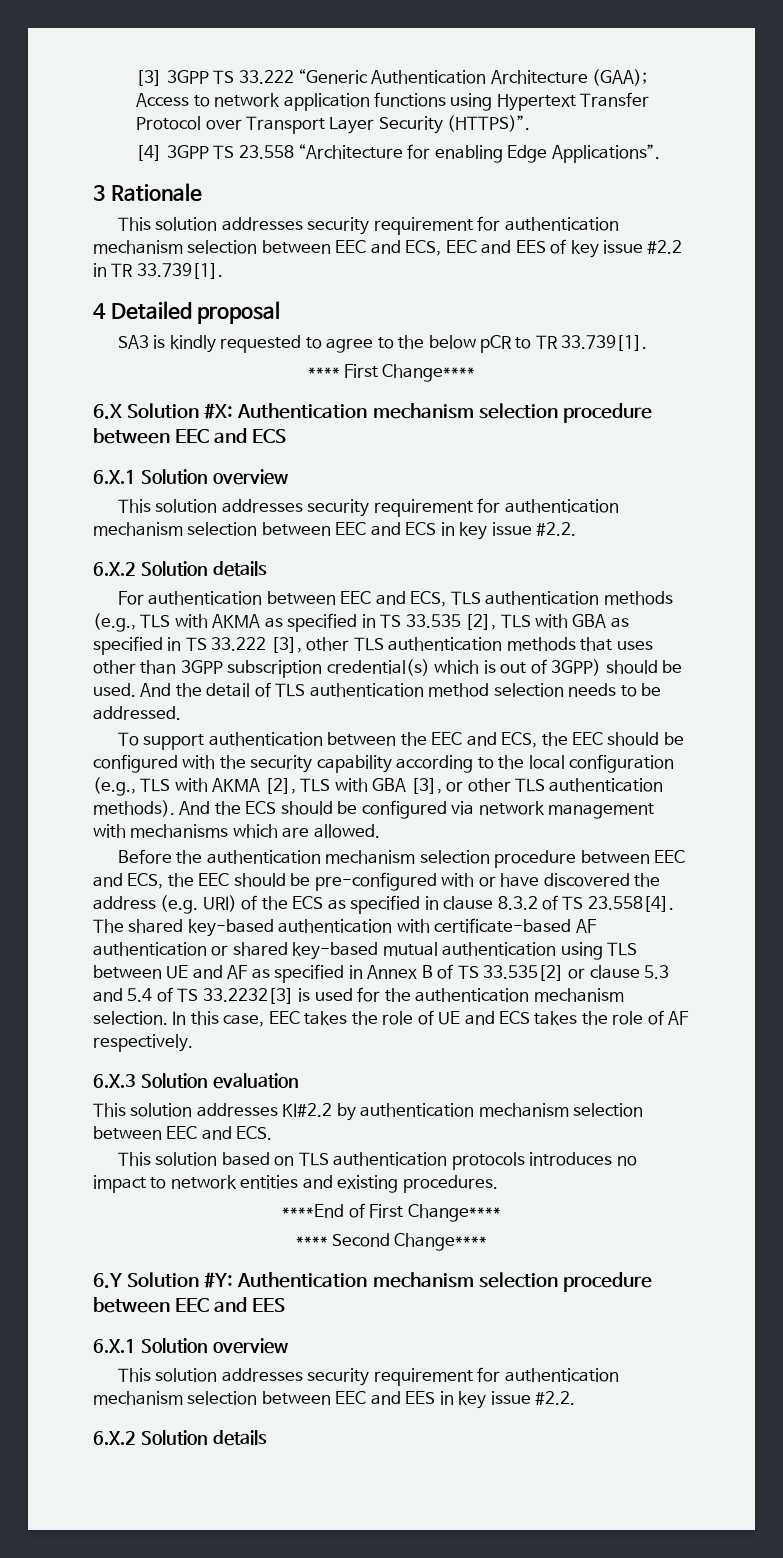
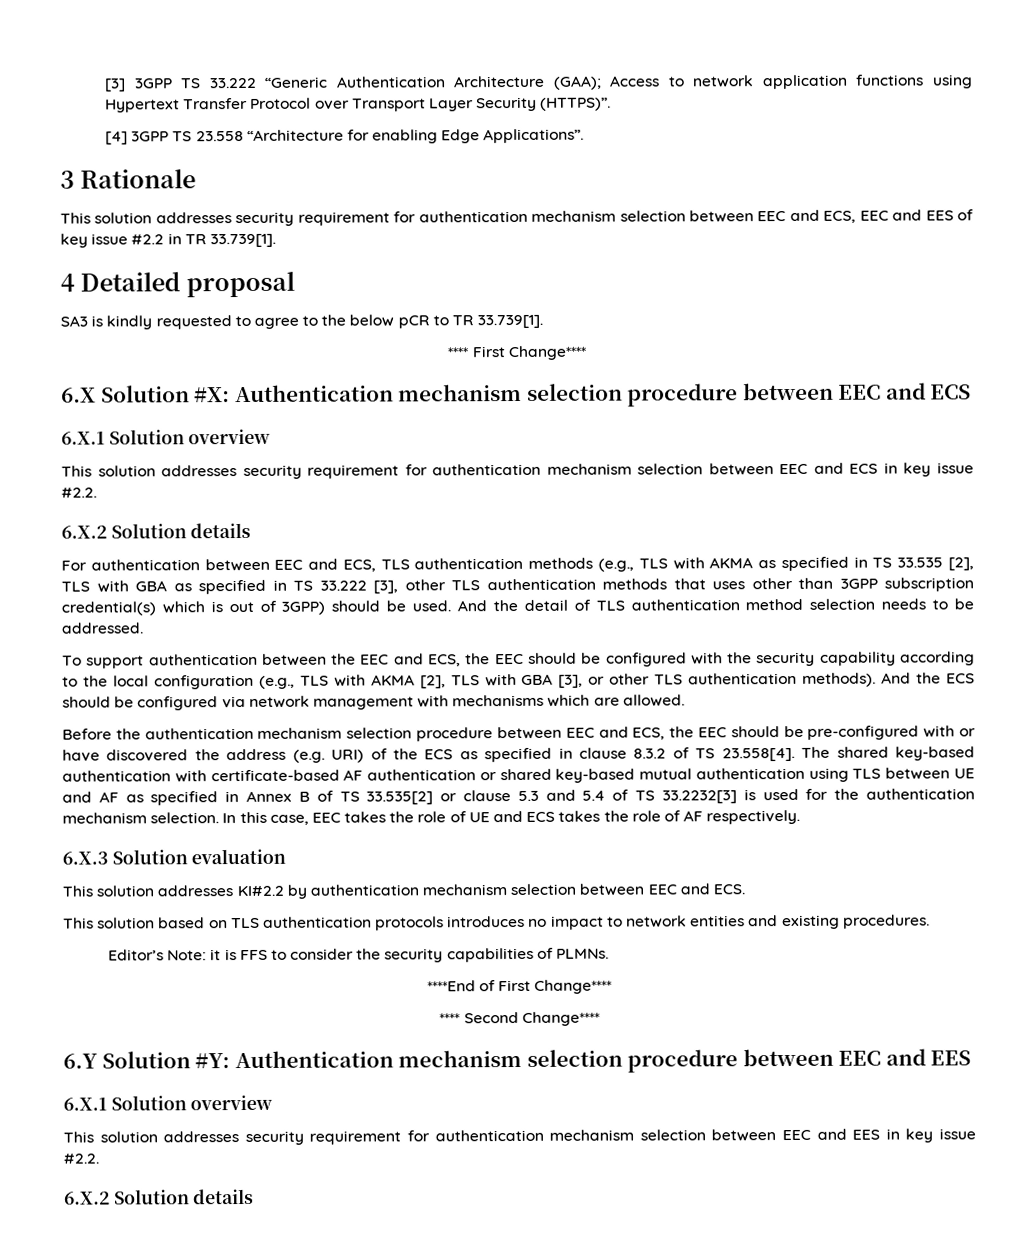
+ Editor’s Note: it is FFS to consider the security capabilities of PLMNs.

